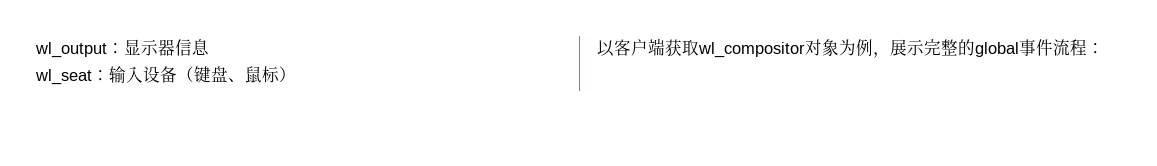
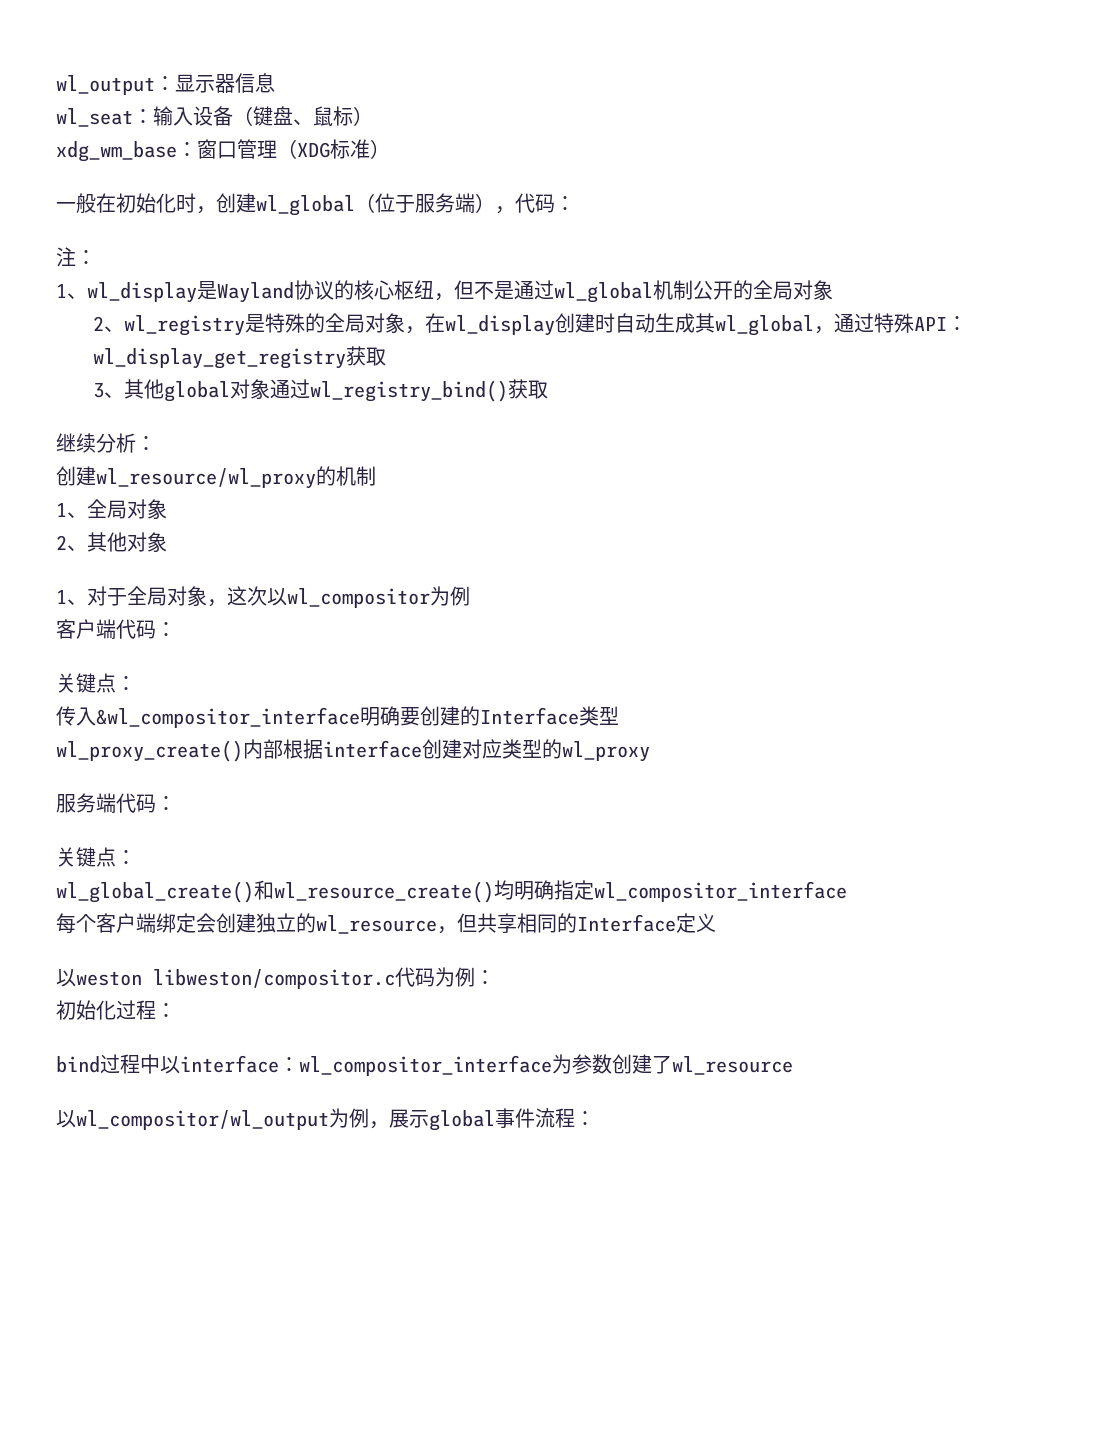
- 以客户端获取wl_compositor对象为例，展示完整的global事件流程：
+ xdg_wm_base：窗口管理（XDG标准）
+ 一般在初始化时，创建wl_global（位于服务端），代码：
+ 注：
+ 1、wl_display是Wayland协议的核心枢纽，但不是通过wl_global机制公开的全局对象
+ 2、wl_registry是特殊的全局对象，在wl_display创建时自动生成其wl_global，通过特殊API：wl_display_get_registry获取
+ 3、其他global对象通过wl_registry_bind()获取
+ 继续分析：
+ 创建wl_resource/wl_proxy的机制
+ 1、全局对象
+ 2、其他对象
+ 1、对于全局对象，这次以wl_compositor为例
+ 客户端代码：
+ 关键点：
+ 传入&wl_compositor_interface明确要创建的Interface类型
+ wl_proxy_create()内部根据interface创建对应类型的wl_proxy
+ 服务端代码：
+ 关键点：
+ wl_global_create()和wl_resource_create()均明确指定wl_compositor_interface
+ 每个客户端绑定会创建独立的wl_resource，但共享相同的Interface定义
+ 以weston libweston/compositor.c代码为例：
+ 初始化过程：
+ bind过程中以interface：wl_compositor_interface为参数创建了wl_resource
+ 以wl_compositor/wl_output为例，展示global事件流程：

